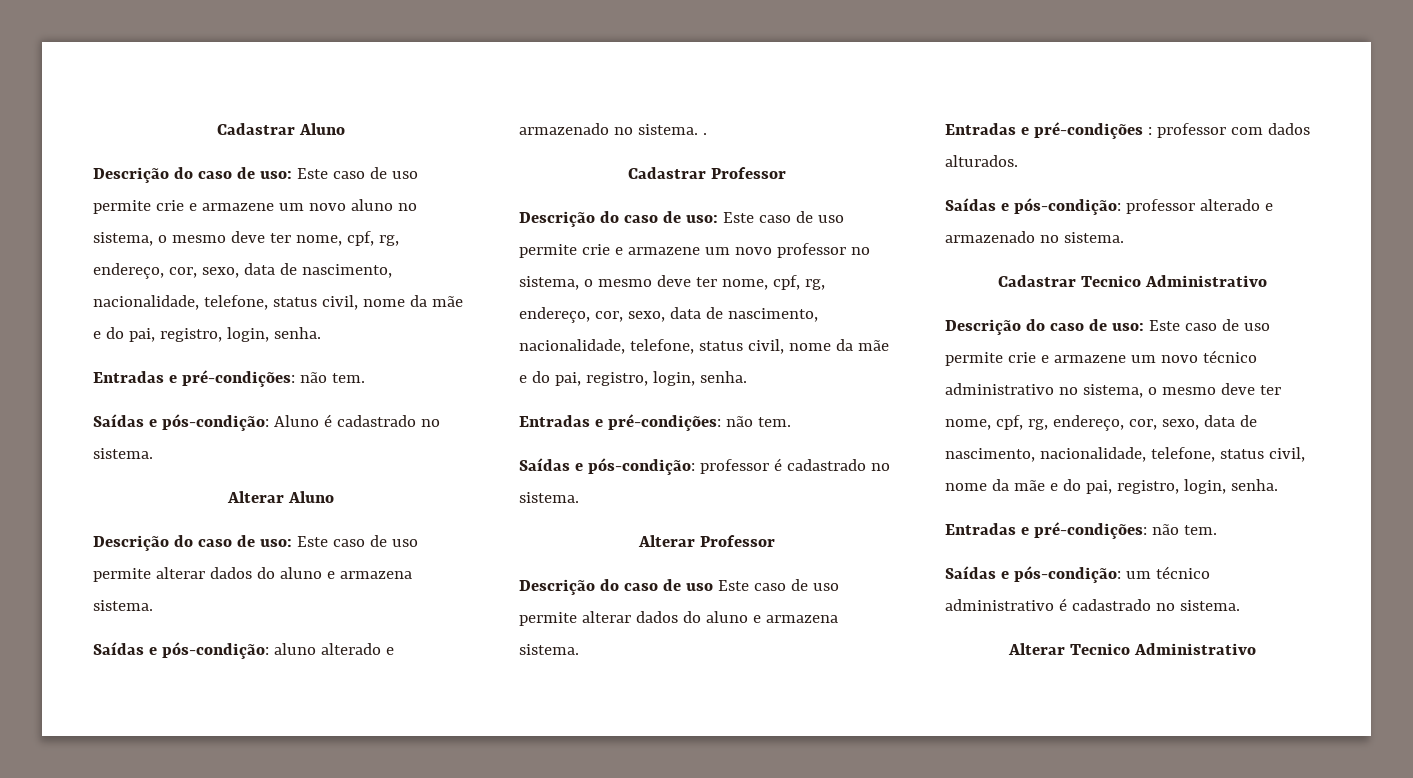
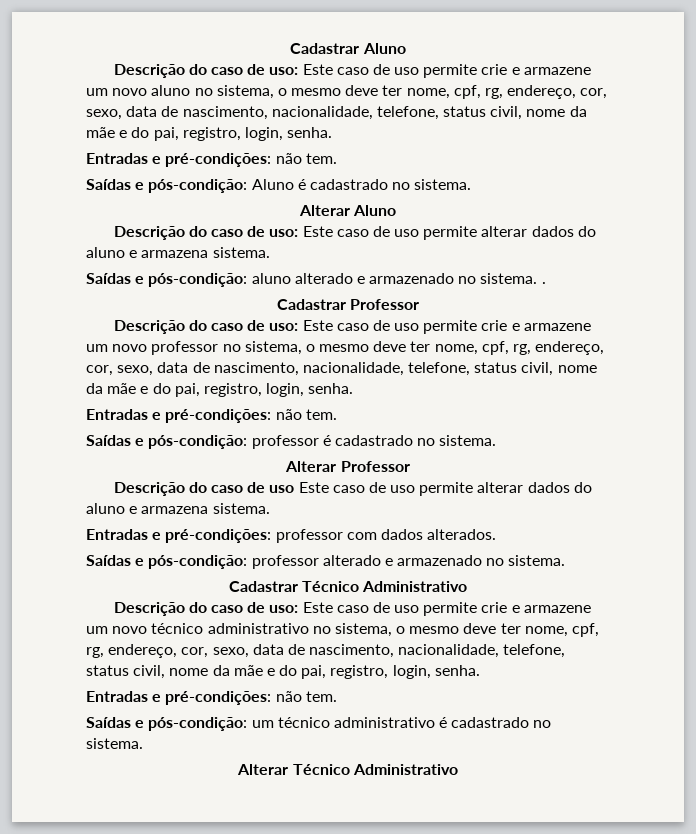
- Entradas e pré-condições : professor com dados alturados.
+ Entradas e pré-condições: professor com dados alterados.
- Cadastrar Tecnico Administrativo
+ Cadastrar Técnico Administrativo
- Alterar Tecnico Administrativo
+ Alterar Técnico Administrativo

